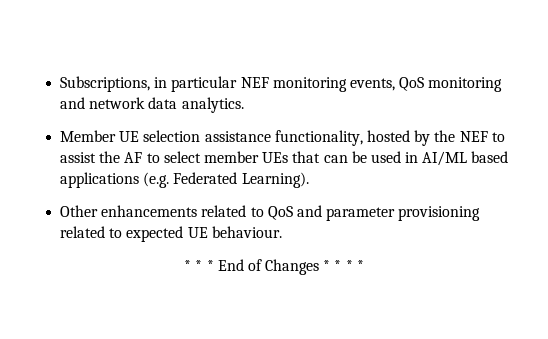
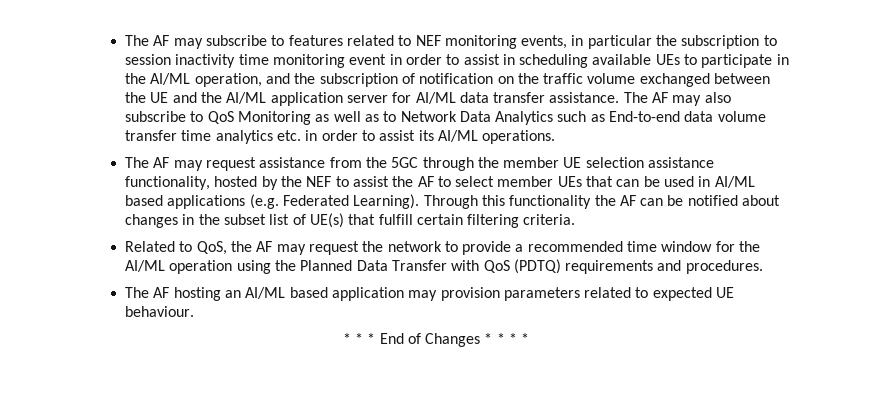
- Subscriptions, in particular NEF monitoring events, QoS monitoring and network data analytics.
- Member UE selection assistance functionality, hosted by the NEF to assist the AF to select member UEs that can be used in AI/ML based applications (e.g. Federated Learning).
- Other enhancements related to QoS and parameter provisioning related to expected UE behaviour.
+ The AF may subscribe to features related to NEF monitoring events, in particular the subscription to session inactivity time monitoring event in order to assist in scheduling available UEs to participate in the AI/ML operation, and the subscription of notification on the traffic volume exchanged between the UE and the AI/ML application server for AI/ML data transfer assistance. The AF may also subscribe to QoS Monitoring as well as to Network Data Analytics such as End-to-end data volume transfer time analytics etc. in order to assist its AI/ML operations.
+ The AF may request assistance from the 5GC through the member UE selection assistance functionality, hosted by the NEF to assist the AF to select member UEs that can be used in AI/ML based applications (e.g. Federated Learning). Through this functionality the AF can be notified about changes in the subset list of UE(s) that fulfill certain filtering criteria.
+ Related to QoS, the AF may request the network to provide a recommended time window for the AI/ML operation using the Planned Data Transfer with QoS (PDTQ) requirements and procedures.
+ The AF hosting an AI/ML based application may provision parameters related to expected UE behaviour.

